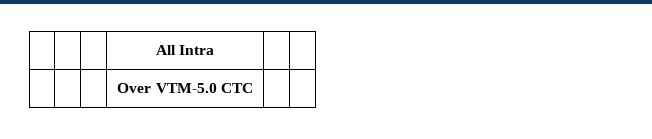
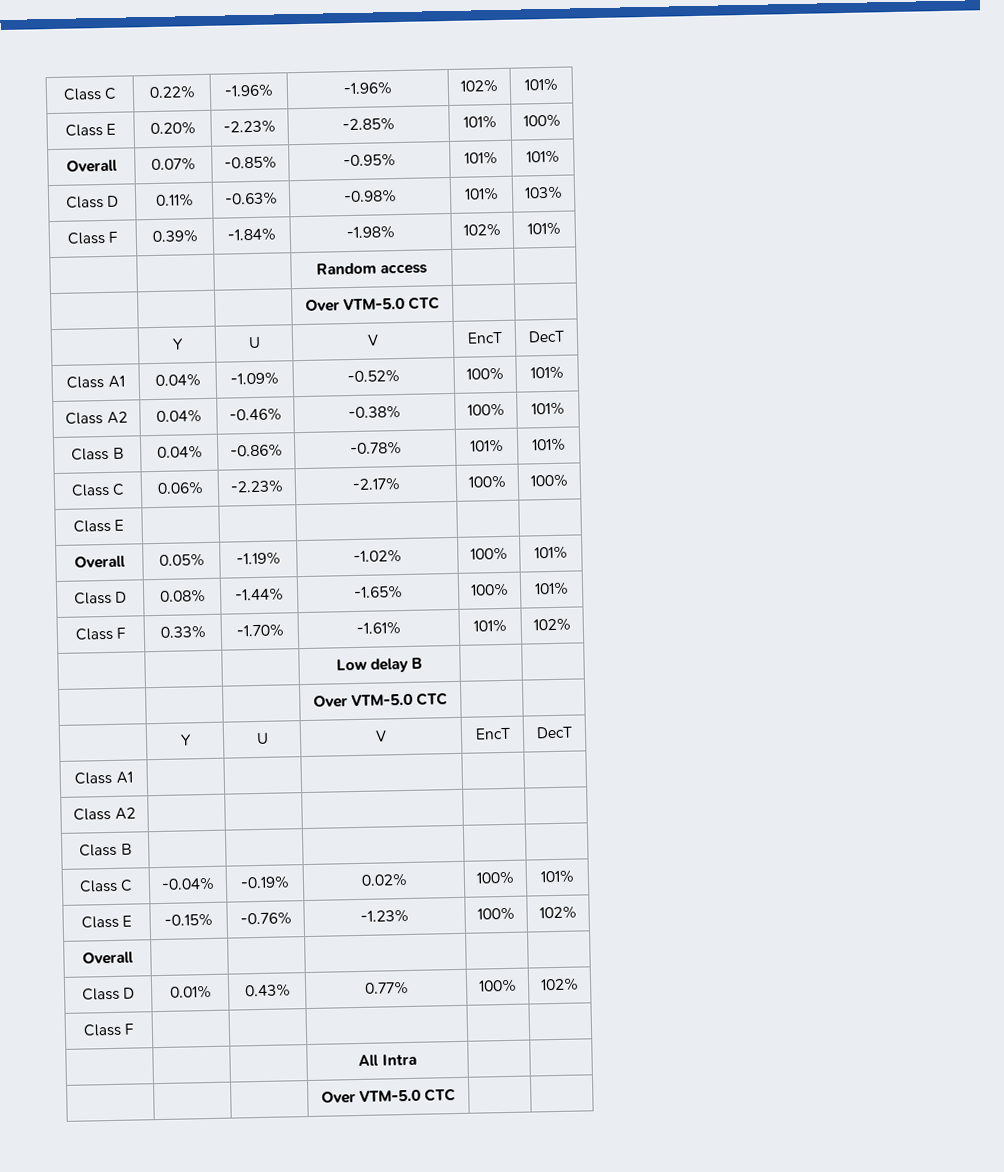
+ Class C | 0.22% | -1.96% | -1.96% | 102% | 101%
+ Class E | 0.20% | -2.23% | -2.85% | 101% | 100%
+ Overall | 0.07% | -0.85% | -0.95% | 101% | 101%
+ Class D | 0.11% | -0.63% | -0.98% | 101% | 103%
+ Class F | 0.39% | -1.84% | -1.98% | 102% | 101%
+ | | | Random access | |
+ | | | Over VTM-5.0 CTC | |
+ | Y | U | V | EncT | DecT
+ Class A1 | 0.04% | -1.09% | -0.52% | 100% | 101%
+ Class A2 | 0.04% | -0.46% | -0.38% | 100% | 101%
+ Class B | 0.04% | -0.86% | -0.78% | 101% | 101%
+ Class C | 0.06% | -2.23% | -2.17% | 100% | 100%
+ Class E | | | | |
+ Overall | 0.05% | -1.19% | -1.02% | 100% | 101%
+ Class D | 0.08% | -1.44% | -1.65% | 100% | 101%
+ Class F | 0.33% | -1.70% | -1.61% | 101% | 102%
+ | | | Low delay B | |
+ | | | Over VTM-5.0 CTC | |
+ | Y | U | V | EncT | DecT
+ Class A1 | | | | |
+ Class A2 | | | | |
+ Class B | | | | |
+ Class C | -0.04% | -0.19% | 0.02% | 100% | 101%
+ Class E | -0.15% | -0.76% | -1.23% | 100% | 102%
+ Overall | | | | |
+ Class D | 0.01% | 0.43% | 0.77% | 100% | 102%
+ Class F | | | | |

